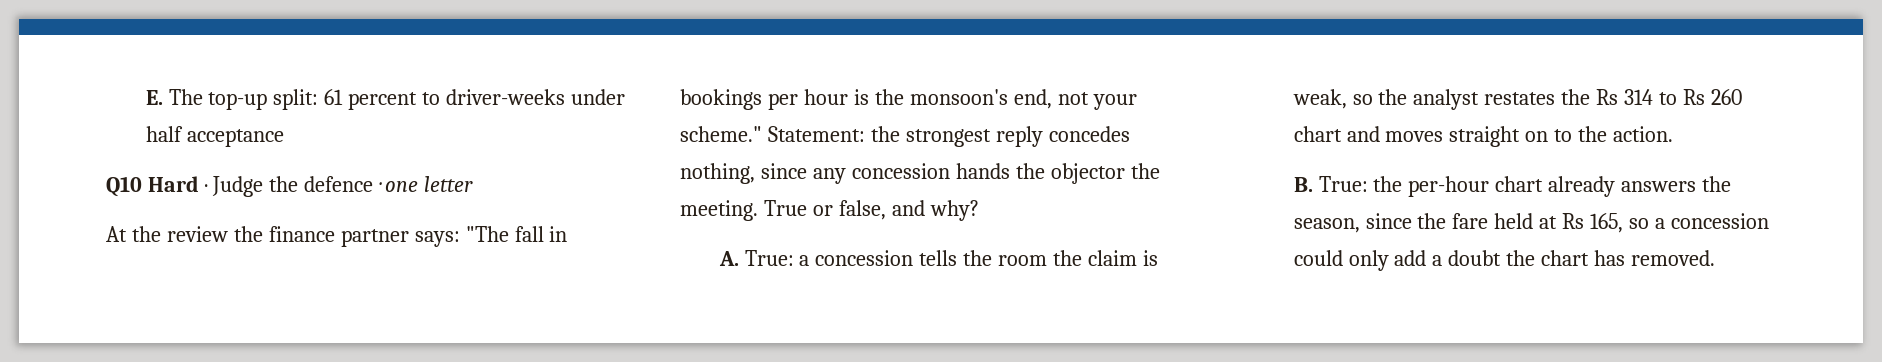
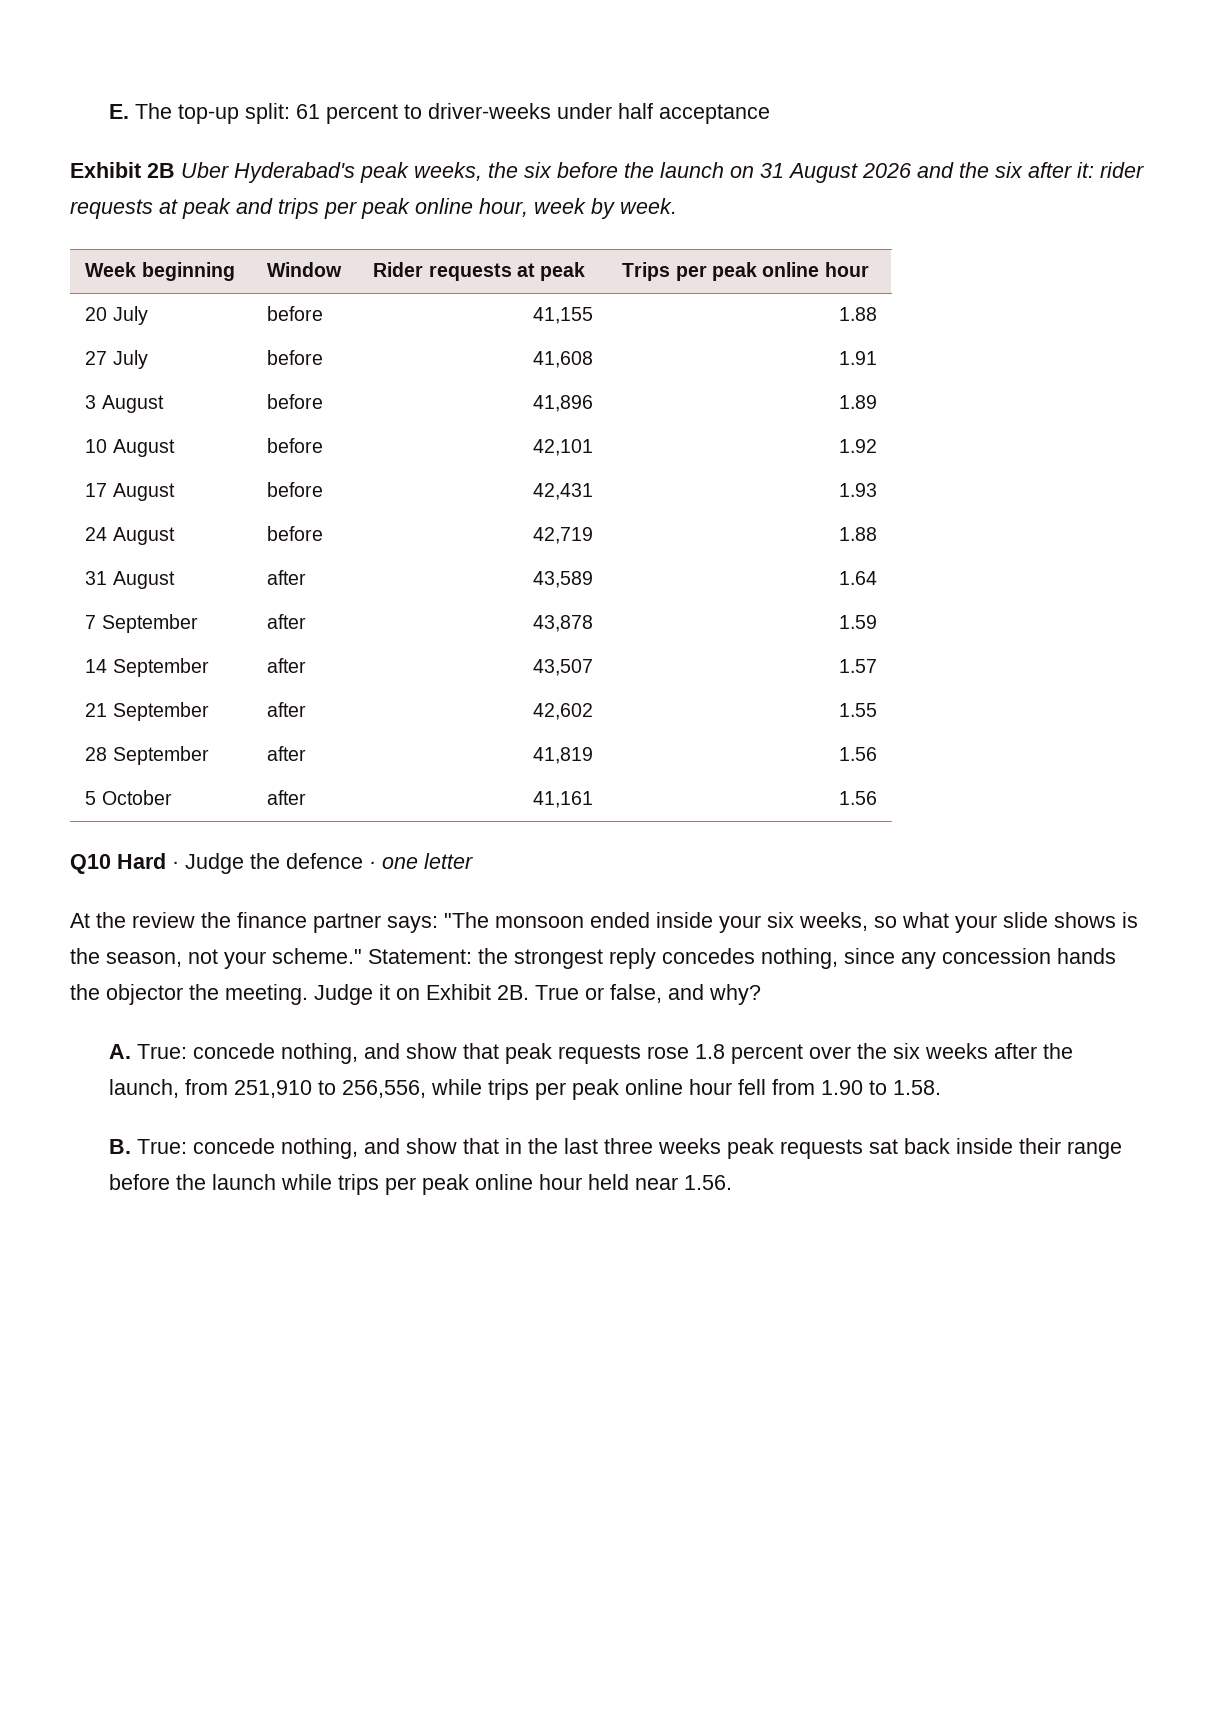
+ Exhibit 2B Uber Hyderabad's peak weeks, the six before the launch on 31 August 2026 and the six after it: rider requests at peak and trips per peak online hour, week by week.
+ Week beginning | Window | Rider requests at peak | Trips per peak online hour
+ 20 July | before | 41,155 | 1.88
+ 27 July | before | 41,608 | 1.91
+ 3 August | before | 41,896 | 1.89
+ 10 August | before | 42,101 | 1.92
+ 17 August | before | 42,431 | 1.93
+ 24 August | before | 42,719 | 1.88
+ 31 August | after | 43,589 | 1.64
+ 7 September | after | 43,878 | 1.59
+ 14 September | after | 43,507 | 1.57
+ 21 September | after | 42,602 | 1.55
+ 28 September | after | 41,819 | 1.56
+ 5 October | after | 41,161 | 1.56
- At the review the finance partner says: "The fall in bookings per hour is the monsoon's end, not your scheme."
+ At the review the finance partner says: "The monsoon ended inside your six weeks, so what your slide shows is the season, not your scheme."
+ Judge it on Exhibit 2B.
- A. True: a concession tells the room the claim is weak, so the analyst restates the Rs 314 to Rs 260 chart and moves straight on to the action.
- B. True: the per-hour chart already answers the season, since the fare held at Rs 165, so a concession could only add a doubt the chart has removed.
+ A. True: concede nothing, and show that peak requests rose 1.8 percent over the six weeks after the launch, from 251,910 to 256,556, while trips per peak online hour fell from 1.90 to 1.58.
+ B. True: concede nothing, and show that in the last three weeks peak requests sat back inside their range before the launch while trips per peak online hour held near 1.56.

